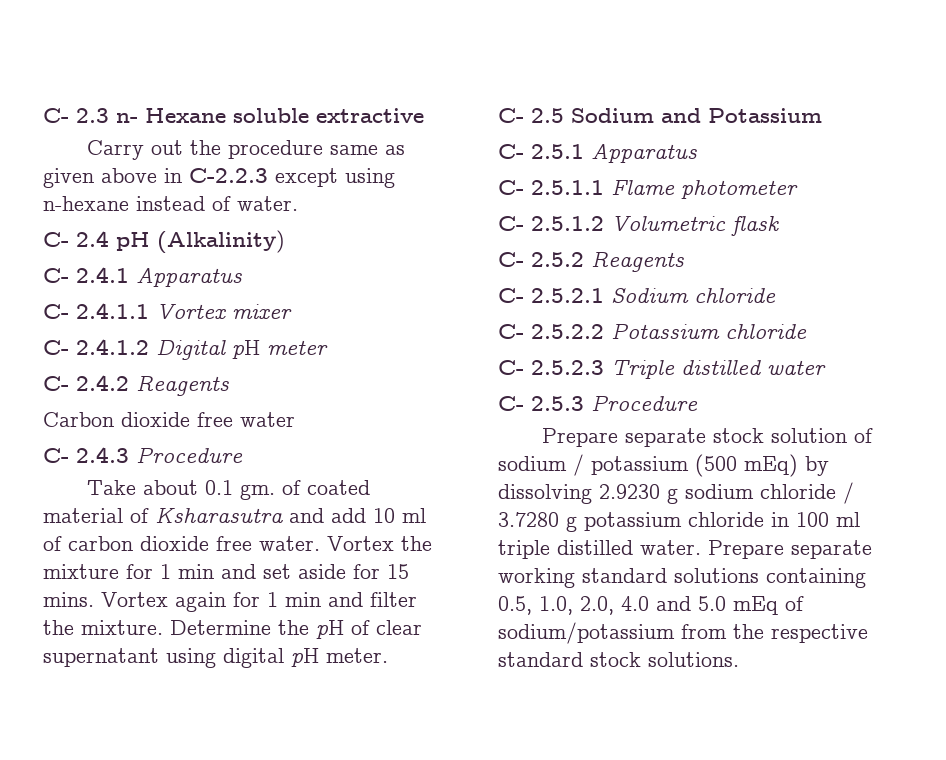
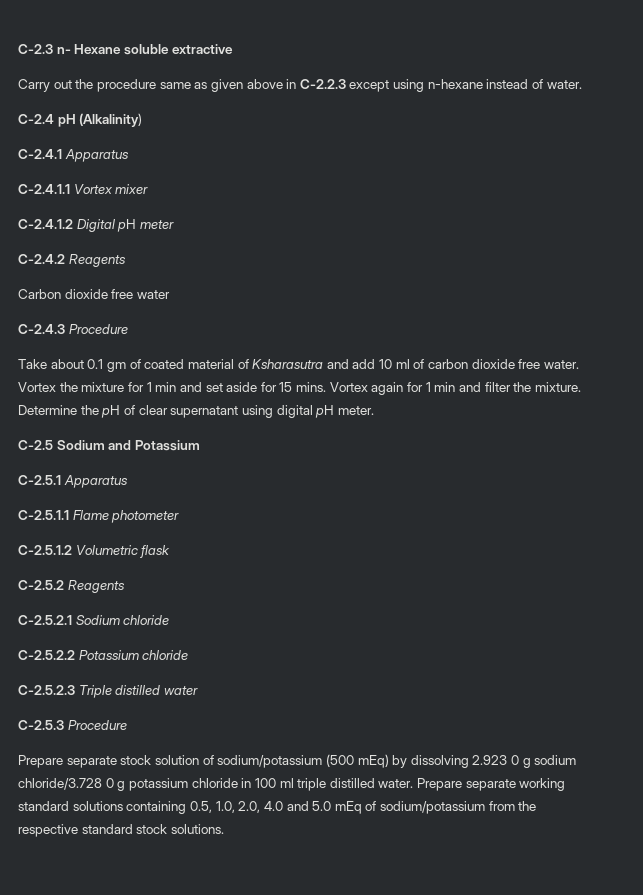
- C- 2.3 n- Hexane soluble extractive
+ C-2.3 n- Hexane soluble extractive
- C- 2.4 pH (Alkalinity)
+ C-2.4 pH (Alkalinity)
- C- 2.4.1 Apparatus
- C- 2.4.1.1 Vortex mixer
+ C-2.4.1 Apparatus
+ C-2.4.1.1 Vortex mixer
- C- 2.4.1.2 Digital pH meter
+ C-2.4.1.2 Digital pH meter
- C- 2.4.2 Reagents
+ C-2.4.2 Reagents
- C- 2.4.3 Procedure
+ C-2.4.3 Procedure
- Take about 0.1 gm. of coated material of Ksharasutra and add 10 ml of carbon dioxide free water.
+ Take about 0.1 gm of coated material of Ksharasutra and add 10 ml of carbon dioxide free water.
- C- 2.5 Sodium and Potassium
+ C-2.5 Sodium and Potassium
- C- 2.5.1 Apparatus
- C- 2.5.1.1 Flame photometer
+ C-2.5.1 Apparatus
+ C-2.5.1.1 Flame photometer
- C- 2.5.1.2 Volumetric flask
+ C-2.5.1.2 Volumetric flask
- C- 2.5.2 Reagents
- C- 2.5.2.1 Sodium chloride
+ C-2.5.2 Reagents
+ C-2.5.2.1 Sodium chloride
- C- 2.5.2.2 Potassium chloride
+ C-2.5.2.2 Potassium chloride
- C- 2.5.2.3 Triple distilled water
+ C-2.5.2.3 Triple distilled water
- C- 2.5.3 Procedure
+ C-2.5.3 Procedure
- Prepare separate stock solution of sodium / potassium (500 mEq) by dissolving 2.9230 g sodium chloride / 3.7280 g potassium chloride in 100 ml triple distilled water.
+ Prepare separate stock solution of sodium/potassium (500 mEq) by dissolving 2.923 0 g sodium chloride/3.728 0 g potassium chloride in 100 ml triple distilled water.

